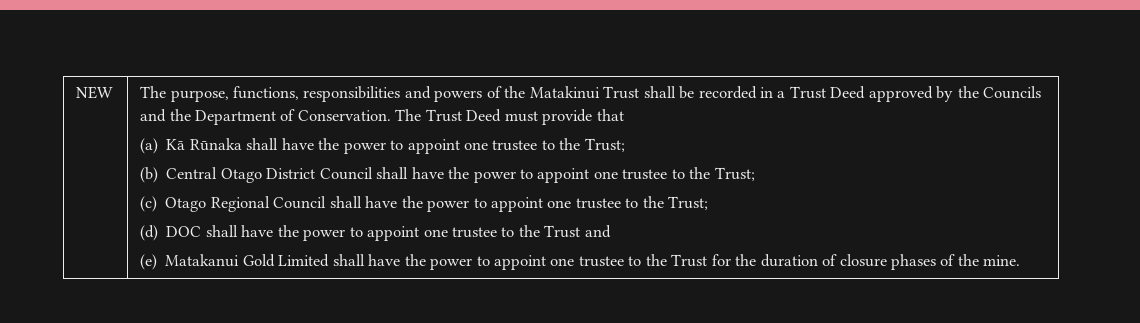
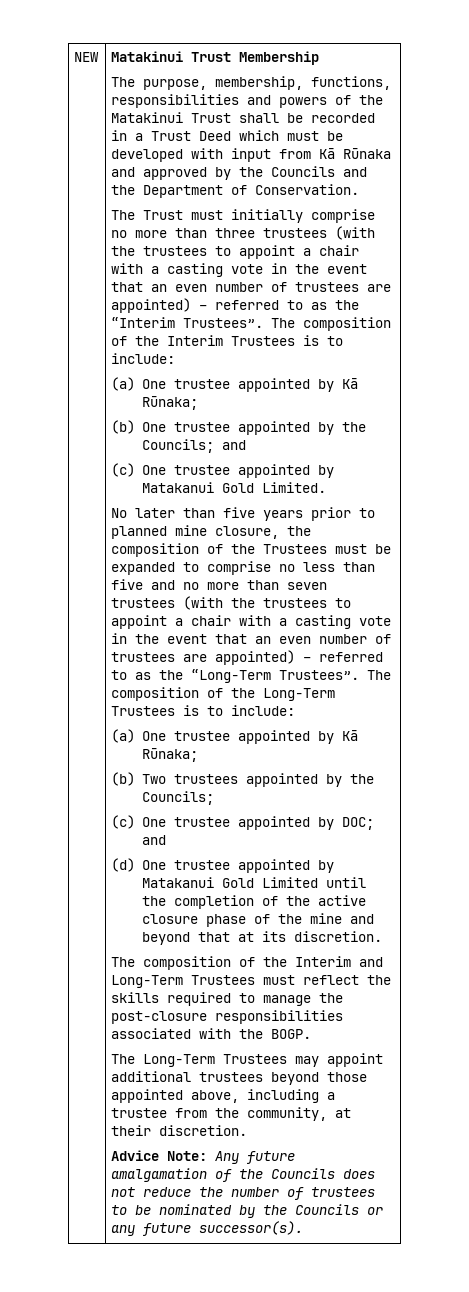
+ Matakinui Trust Membership
- The purpose, functions, responsibilities and powers of the Matakinui Trust shall be recorded in a Trust Deed approved by the Councils and the Department of Conservation. The Trust Deed must provide that
- (a) Kā Rūnaka shall have the power to appoint one trustee to the Trust;
- (b) Central Otago District Council shall have the power to appoint one trustee to the Trust;
- (c) Otago Regional Council shall have the power to appoint one trustee to the Trust;
- (d) DOC shall have the power to appoint one trustee to the Trust and
- (e) Matakanui Gold Limited shall have the power to appoint one trustee to the Trust for the duration of closure phases of the mine.
+ The purpose, membership, functions, responsibilities and powers of the Matakinui Trust shall be recorded in a Trust Deed which must be developed with input from Kā Rūnaka and approved by the Councils and the Department of Conservation.
+ The Trust must initially comprise no more than three trustees (with the trustees to appoint a chair with a casting vote in the event that an even number of trustees are appointed) – referred to as the “Interim Trustees”. The composition of the Interim Trustees is to include:
+ (a) One trustee appointed by Kā Rūnaka;
+ (b) One trustee appointed by the Councils; and
+ (c) One trustee appointed by Matakanui Gold Limited.
+ No later than five years prior to planned mine closure, the composition of the Trustees must be expanded to comprise no less than five and no more than seven trustees (with the trustees to appoint a chair with a casting vote in the event that an even number of trustees are appointed) – referred to as the “Long-Term Trustees”. The composition of the Long-Term Trustees is to include:
+ (a) One trustee appointed by Kā Rūnaka;
+ (b) Two trustees appointed by the Councils;
+ (c) One trustee appointed by DOC; and
+ (d) One trustee appointed by Matakanui Gold Limited until the completion of the active closure phase of the mine and beyond that at its discretion.
+ The composition of the Interim and Long-Term Trustees must reflect the skills required to manage the post-closure responsibilities associated with the BOGP.
+ The Long-Term Trustees may appoint additional trustees beyond those appointed above, including a trustee from the community, at their discretion.
+ Advice Note: Any future amalgamation of the Councils does not reduce the number of trustees to be nominated by the Councils or any future successor(s).

